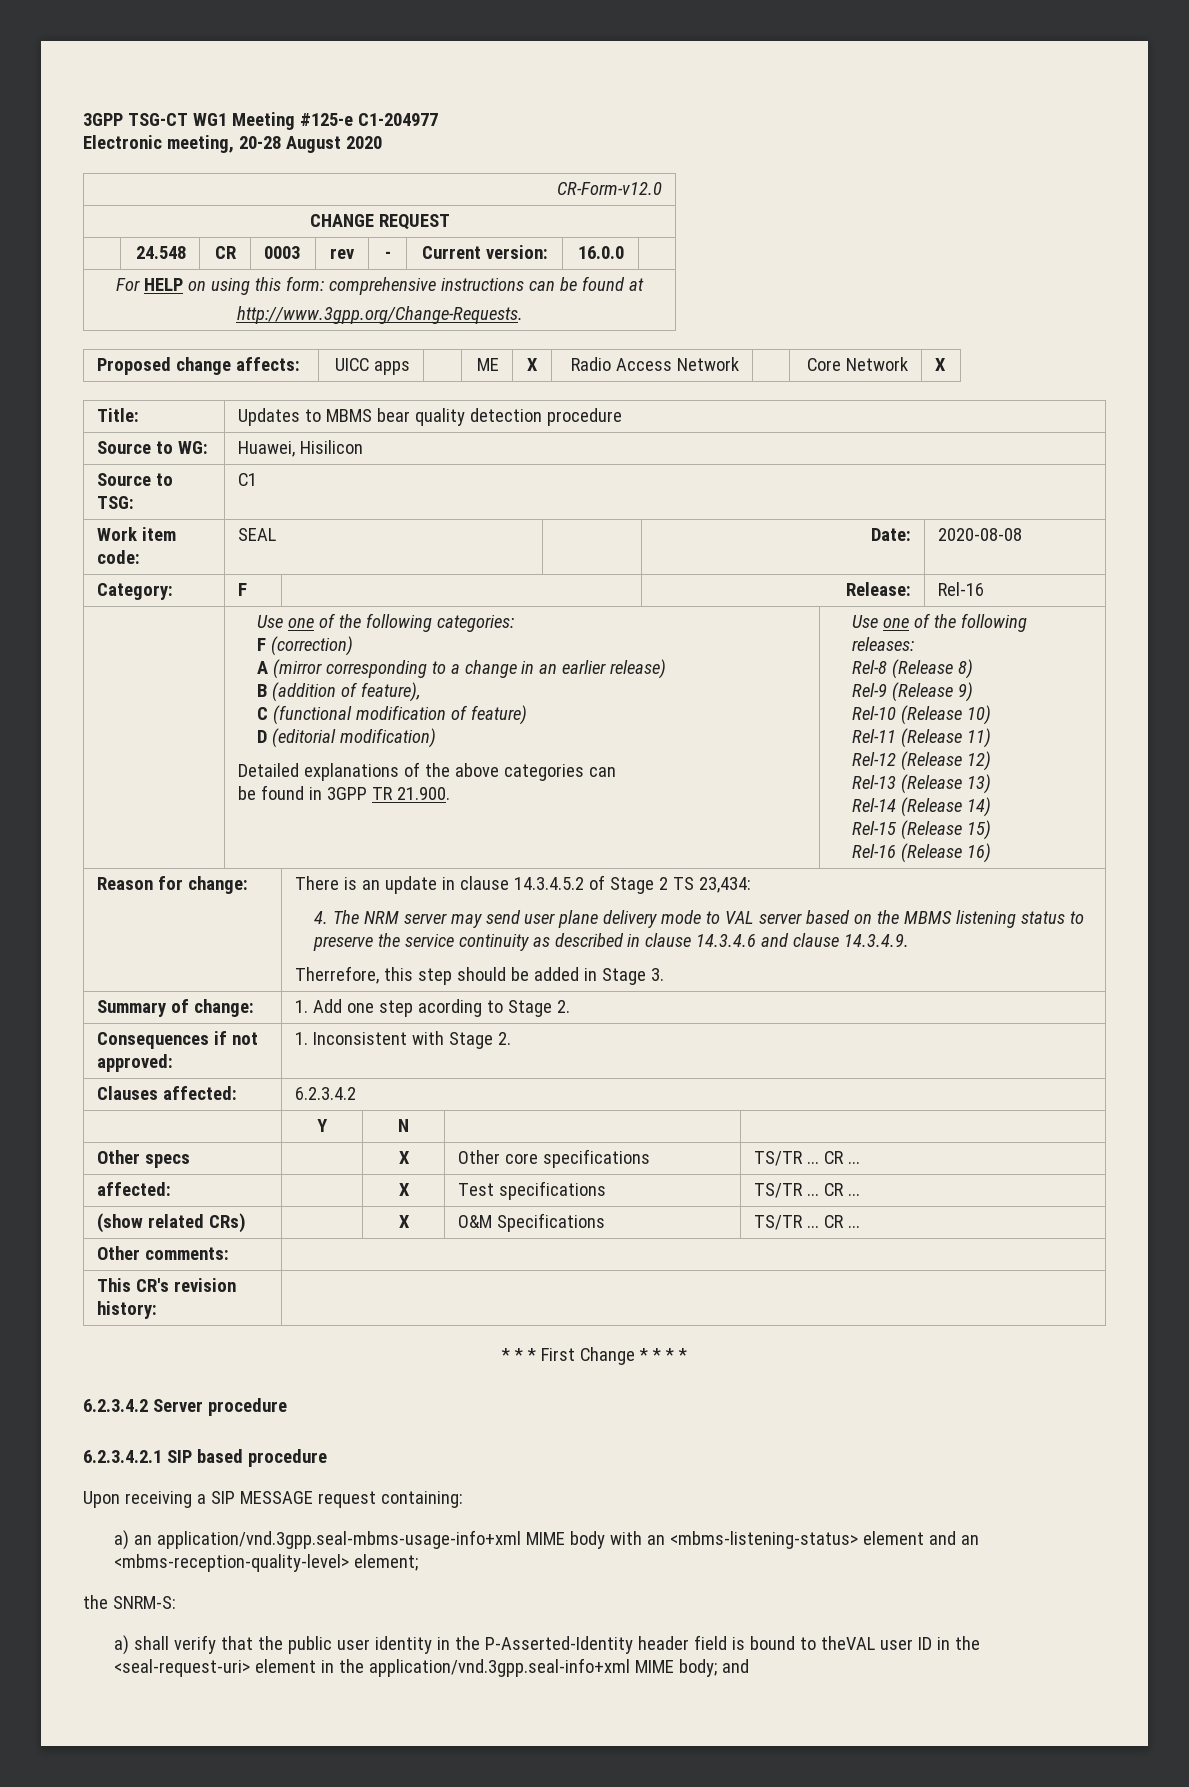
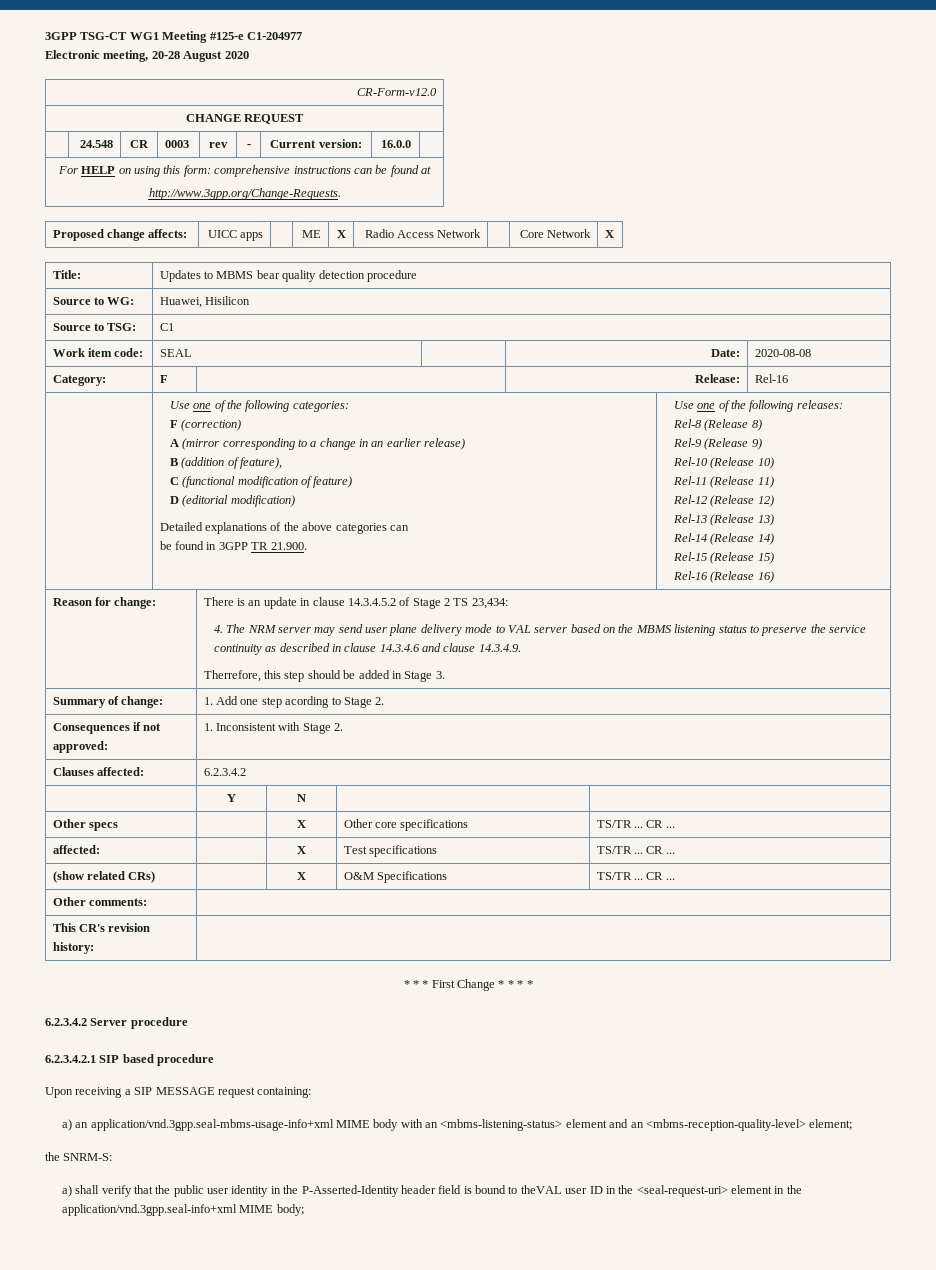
- a) shall verify that the public user identity in the P-Asserted-Identity header field is bound to theVAL user ID in the <seal-request-uri> element in the application/vnd.3gpp.seal-info+xml MIME body; and
+ a) shall verify that the public user identity in the P-Asserted-Identity header field is bound to theVAL user ID in the <seal-request-uri> element in the application/vnd.3gpp.seal-info+xml MIME body;

